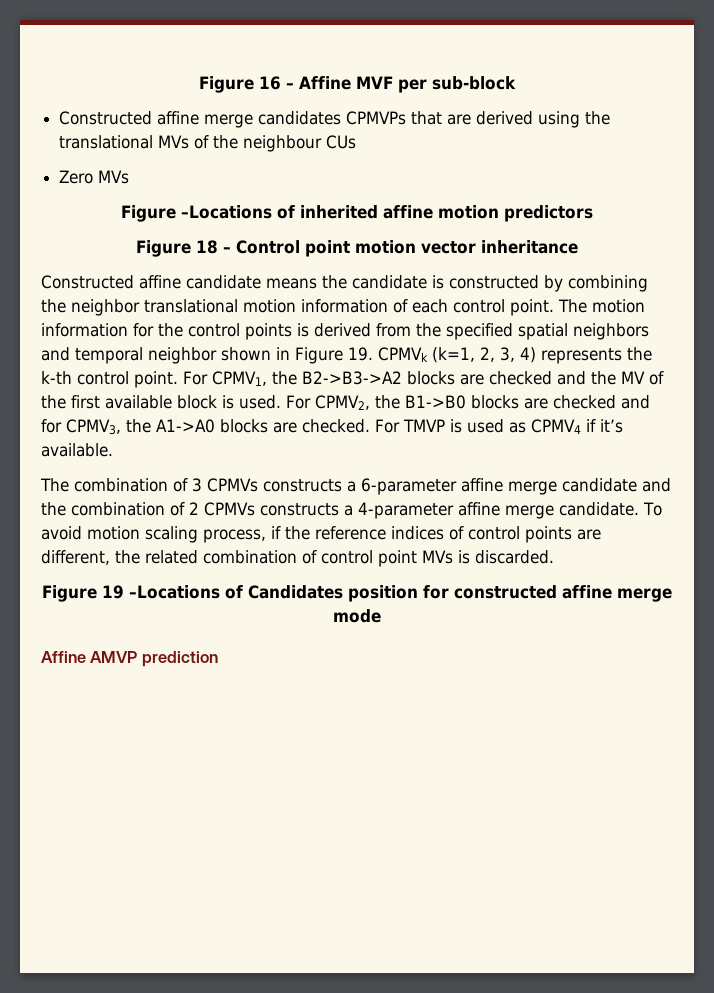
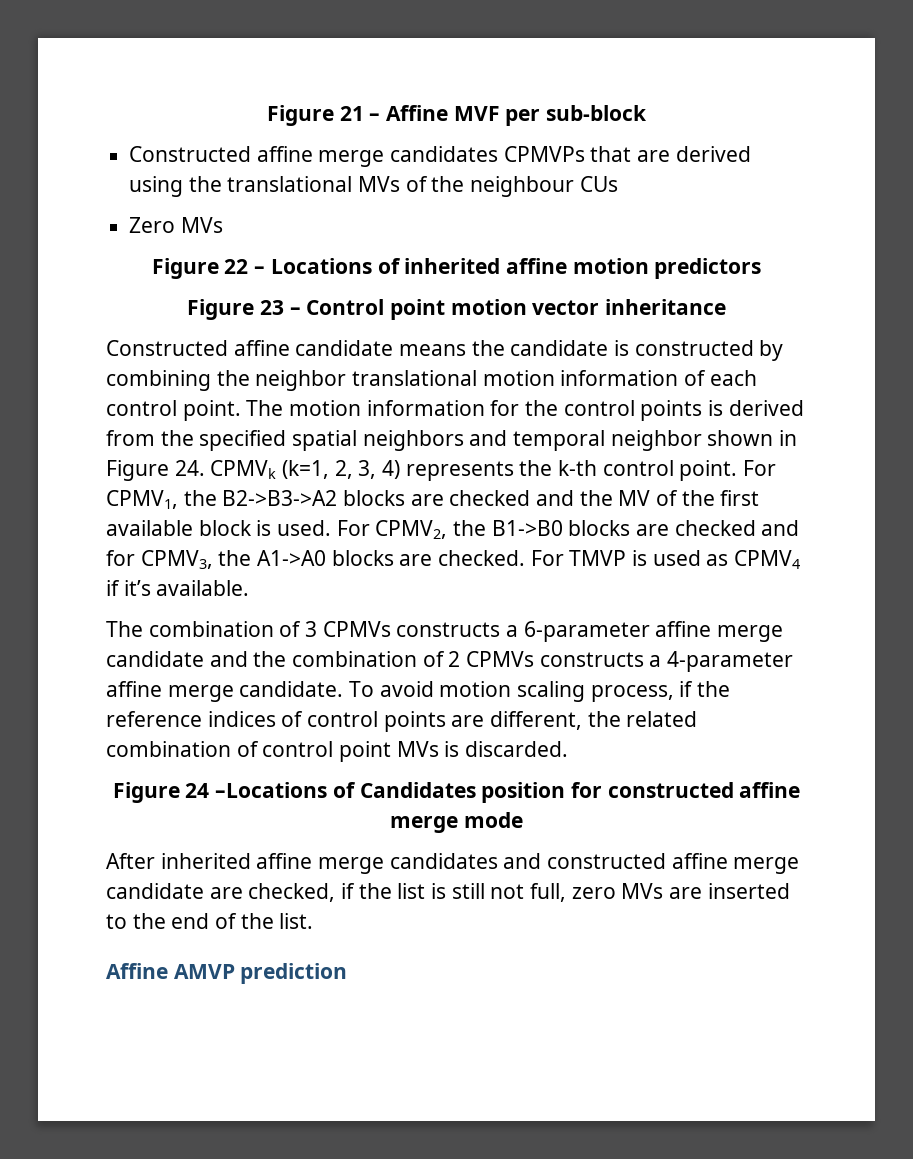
- Figure 16 – Affine MVF per sub-block
+ Figure 21 – Affine MVF per sub-block
- Figure –Locations of inherited affine motion predictors
+ Figure 22 – Locations of inherited affine motion predictors
- Figure 18 – Control point motion vector inheritance
+ Figure 23 – Control point motion vector inheritance
- The motion information for the control points is derived from the specified spatial neighbors and temporal neighbor shown in Figure 19. CPMVk (k=1, 2, 3, 4) represents the k-th control point.
+ The motion information for the control points is derived from the specified spatial neighbors and temporal neighbor shown in Figure 24. CPMVk (k=1, 2, 3, 4) represents the k-th control point.
- Figure 19 –Locations of Candidates position for constructed affine merge mode
+ Figure 24 –Locations of Candidates position for constructed affine merge mode
+ After inherited affine merge candidates and constructed affine merge candidate are checked, if the list is still not full, zero MVs are inserted to the end of the list.

